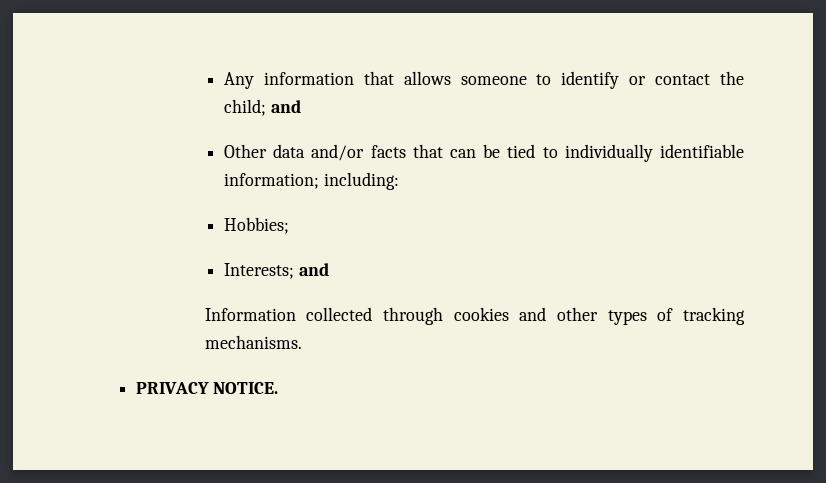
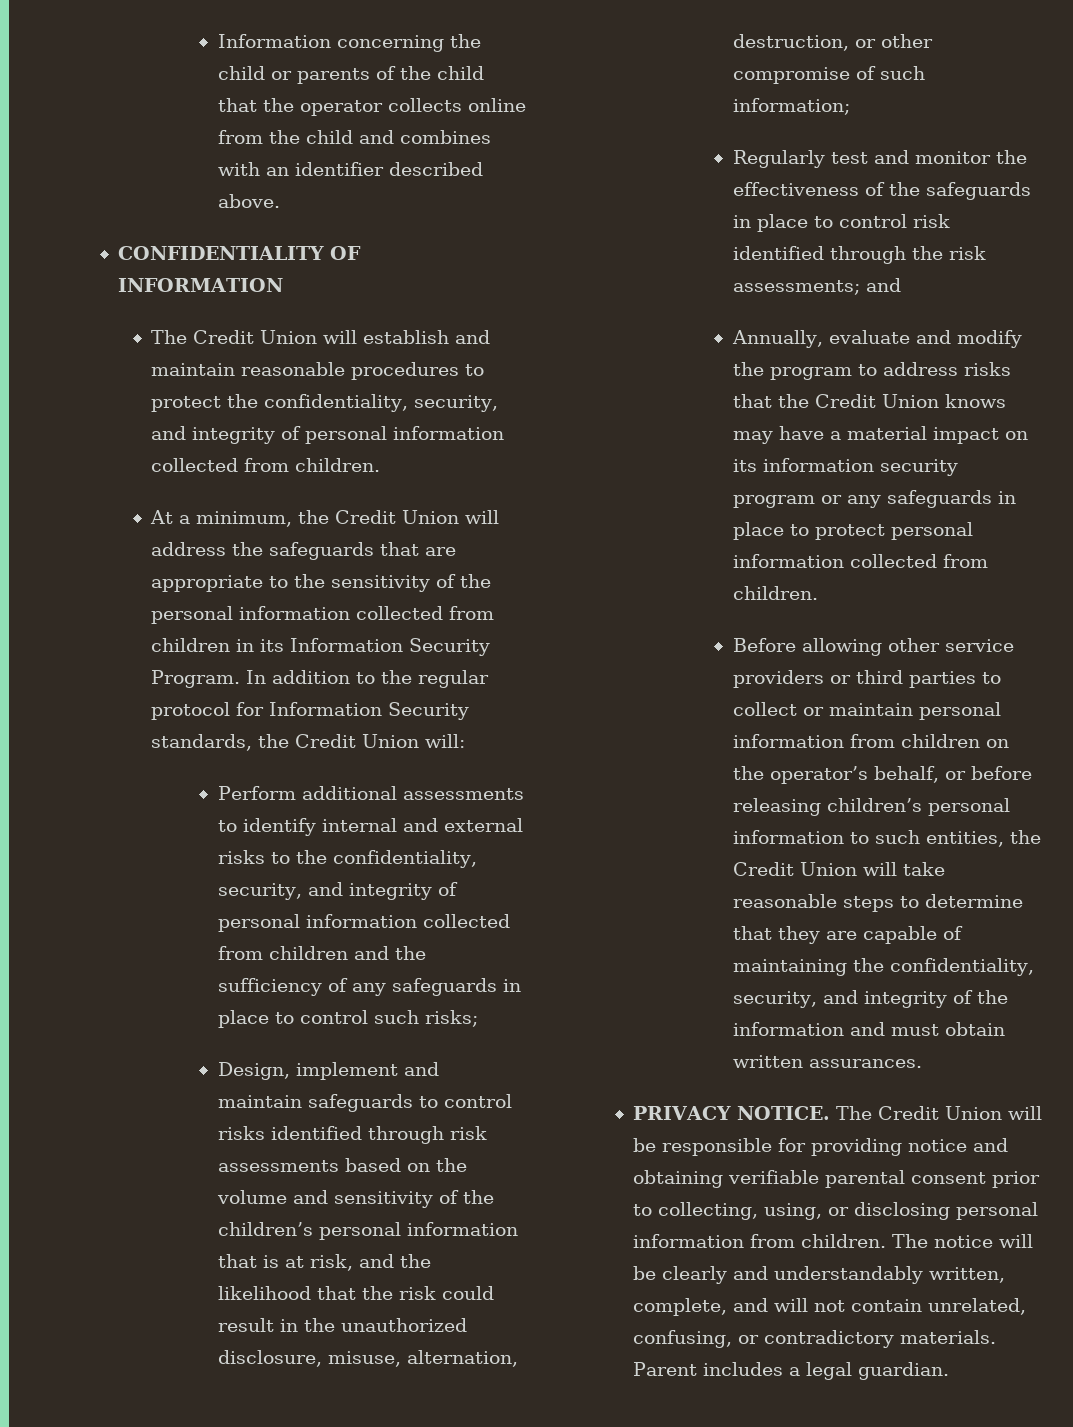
- Any information that allows someone to identify or contact the child; and
- Other data and/or facts that can be tied to individually identifiable information; including:
- Hobbies;
- Interests; and
- Information collected through cookies and other types of tracking mechanisms.
- PRIVACY NOTICE.
+ Information concerning the child or parents of the child that the operator collects online from the child and combines with an identifier described above.
+ CONFIDENTIALITY OF INFORMATION
+ The Credit Union will establish and maintain reasonable procedures to protect the confidentiality, security, and integrity of personal information collected from children.
+ At a minimum, the Credit Union will address the safeguards that are appropriate to the sensitivity of the personal information collected from children in its Information Security Program. In addition to the regular protocol for Information Security standards, the Credit Union will:
+ Perform additional assessments to identify internal and external risks to the confidentiality, security, and integrity of personal information collected from children and the sufficiency of any safeguards in place to control such risks;
+ Design, implement and maintain safeguards to control risks identified through risk assessments based on the volume and sensitivity of the children’s personal information that is at risk, and the likelihood that the risk could result in the unauthorized disclosure, misuse, alternation, destruction, or other compromise of such information;
+ Regularly test and monitor the effectiveness of the safeguards in place to control risk identified through the risk assessments; and
+ Annually, evaluate and modify the program to address risks that the Credit Union knows may have a material impact on its information security program or any safeguards in place to protect personal information collected from children.
+ Before allowing other service providers or third parties to collect or maintain personal information from children on the operator’s behalf, or before releasing children’s personal information to such entities, the Credit Union will take reasonable steps to determine that they are capable of maintaining the confidentiality, security, and integrity of the information and must obtain written assurances.
+ PRIVACY NOTICE. The Credit Union will be responsible for providing notice and obtaining verifiable parental consent prior to collecting, using, or disclosing personal information from children. The notice will be clearly and understandably written, complete, and will not contain unrelated, confusing, or contradictory materials. Parent includes a legal guardian.

